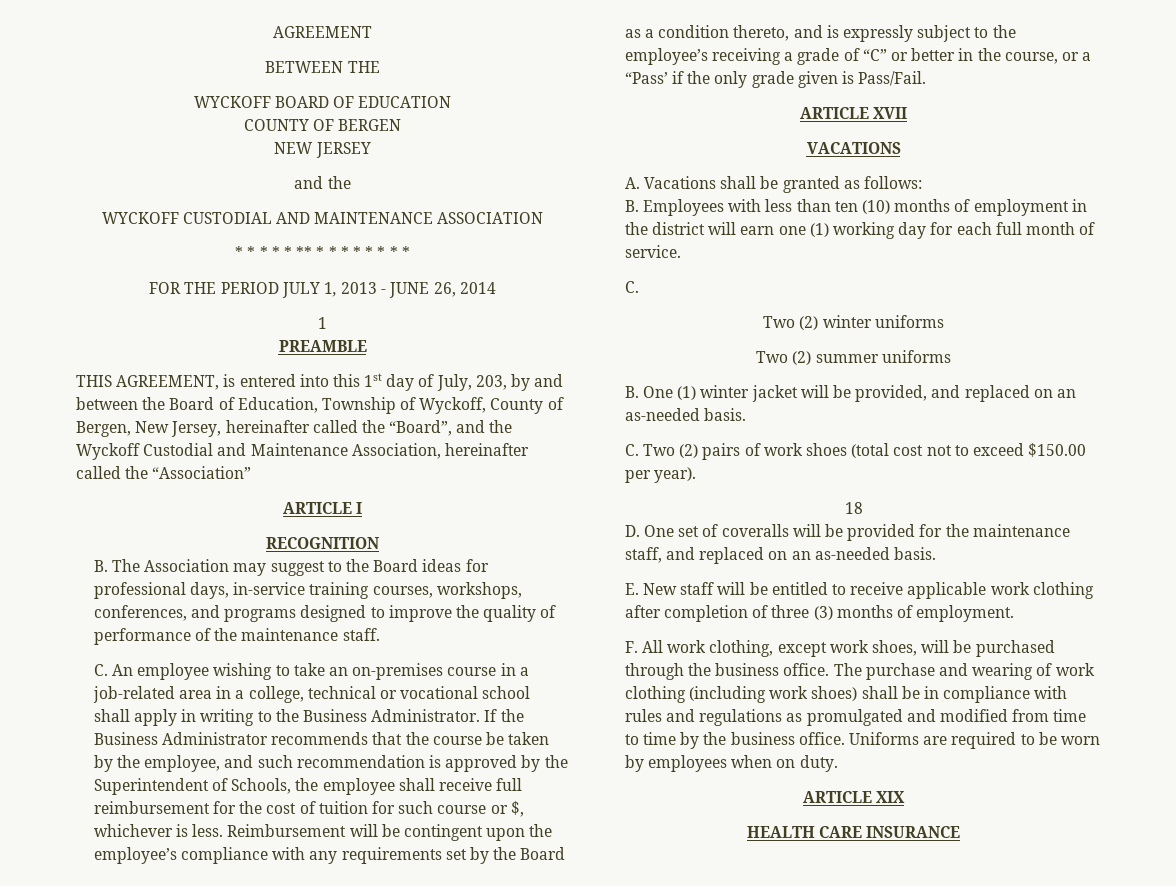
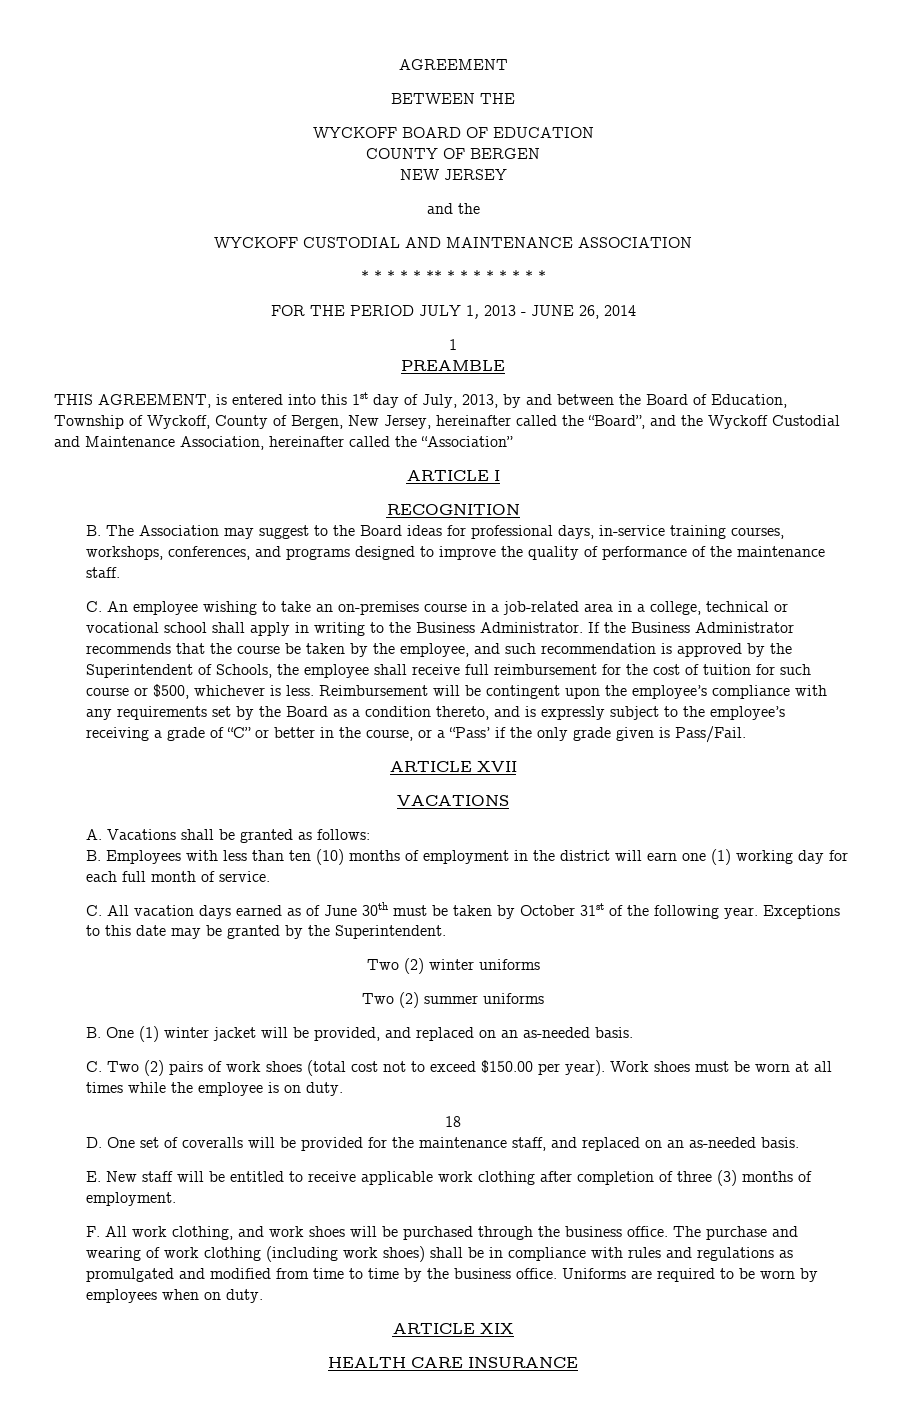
- THIS AGREEMENT, is entered into this 1st day of July, 203, by and between the Board of Education, Township of Wyckoff, County of Bergen, New Jersey, hereinafter called the “Board”, and the Wyckoff Custodial and Maintenance Association, hereinafter called the “Association”
+ THIS AGREEMENT, is entered into this 1st day of July, 2013, by and between the Board of Education, Township of Wyckoff, County of Bergen, New Jersey, hereinafter called the “Board”, and the Wyckoff Custodial and Maintenance Association, hereinafter called the “Association”
- If the Business Administrator recommends that the course be taken by the employee, and such recommendation is approved by the Superintendent of Schools, the employee shall receive full reimbursement for the cost of tuition for such course or $, whichever is less.
+ If the Business Administrator recommends that the course be taken by the employee, and such recommendation is approved by the Superintendent of Schools, the employee shall receive full reimbursement for the cost of tuition for such course or $500, whichever is less.
  B. Employees with less than ten (10) months of employment in the district will earn one (1) working day for each full month of service.
- C.
+ C. All vacation days earned as of June 30th must be taken by October 31st of the following year. Exceptions to this date may be granted by the Superintendent.
+ Work shoes must be worn at all times while the employee is on duty.
- F. All work clothing, except work shoes, will be purchased through the business office.
+ F. All work clothing, and work shoes will be purchased through the business office.

